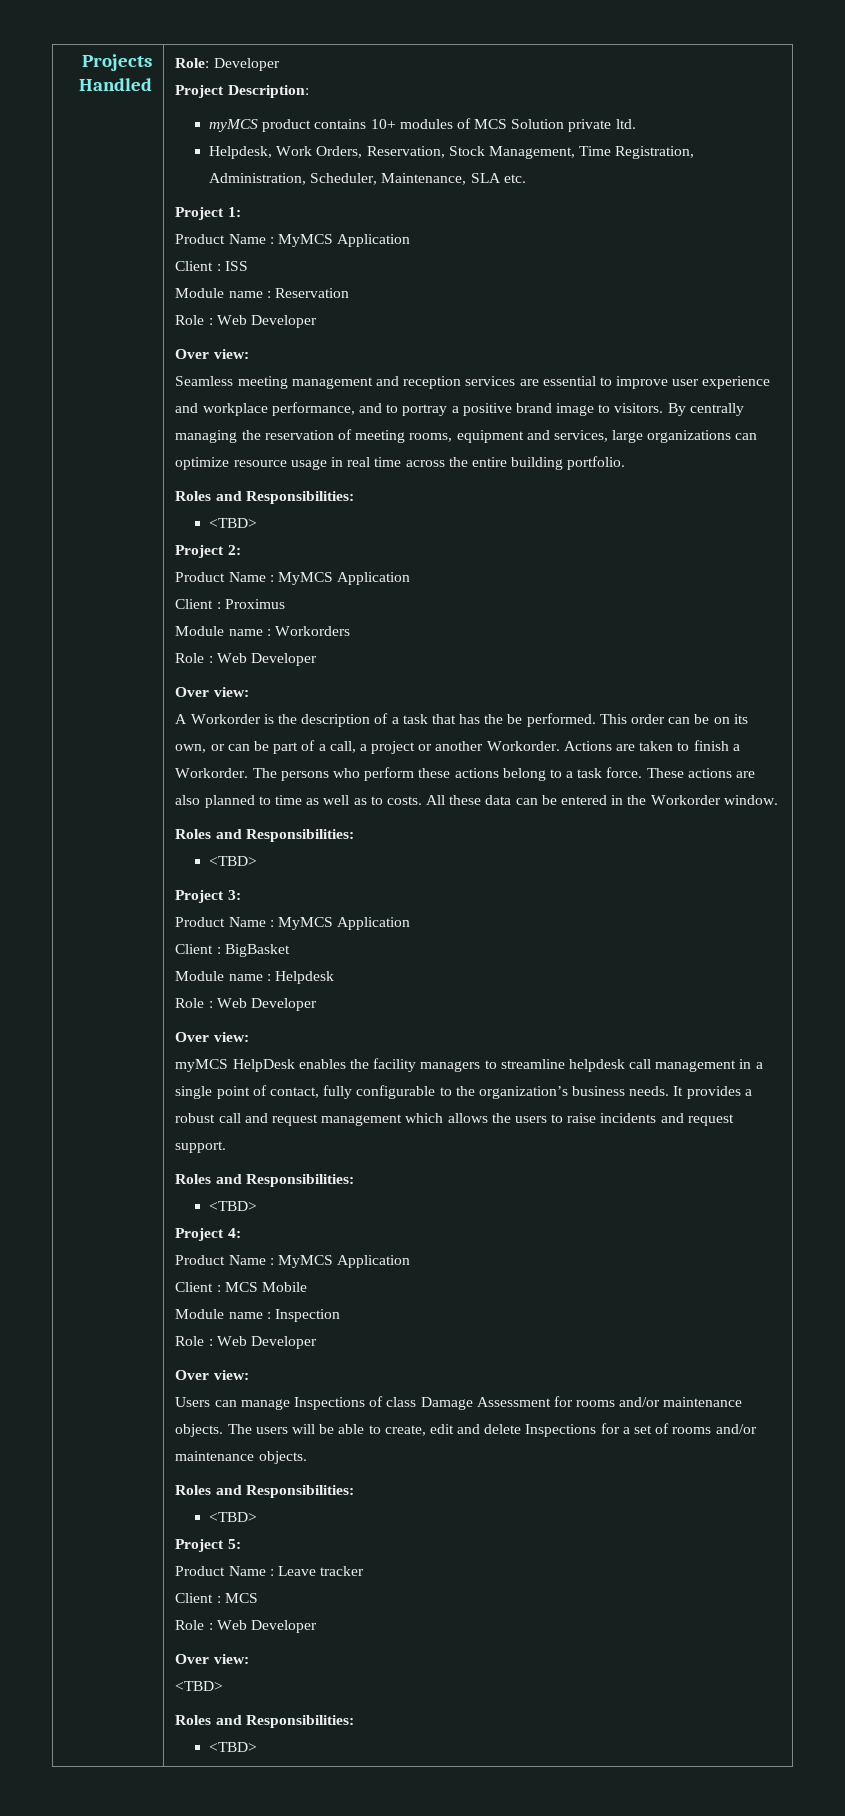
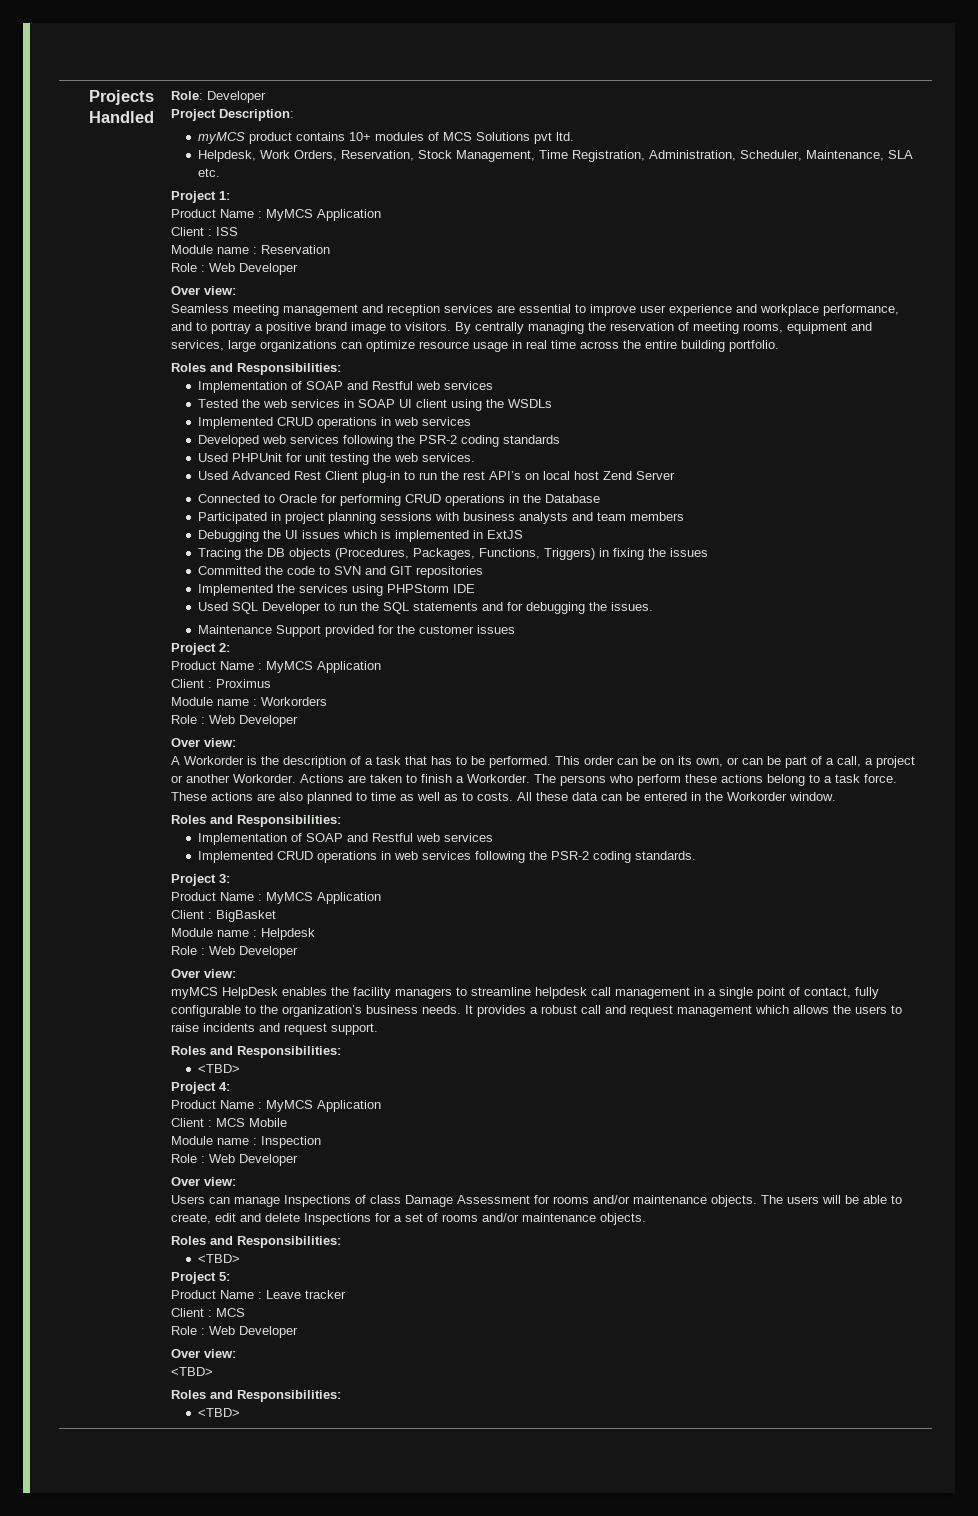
- myMCS product contains 10+ modules of MCS Solution private ltd.
+ myMCS product contains 10+ modules of MCS Solutions pvt ltd.
  By centrally managing the reservation of meeting rooms, equipment and services, large organizations can optimize resource usage in real time across the entire building portfolio.
  Roles and Responsibilities:
- <TBD>
+ Implementation of SOAP and Restful web services
+ Tested the web services in SOAP UI client using the WSDLs
+ Implemented CRUD operations in web services
+ Developed web services following the PSR-2 coding standards
+ Used PHPUnit for unit testing the web services.
+ Used Advanced Rest Client plug-in to run the rest API’s on local host Zend Server
+ Connected to Oracle for performing CRUD operations in the Database
+ Participated in project planning sessions with business analysts and team members
+ Debugging the UI issues which is implemented in ExtJS
+ Tracing the DB objects (Procedures, Packages, Functions, Triggers) in fixing the issues
+ Committed the code to SVN and GIT repositories
+ Implemented the services using PHPStorm IDE
+ Used SQL Developer to run the SQL statements and for debugging the issues.
+ Maintenance Support provided for the customer issues
- A Workorder is the description of a task that has the be performed.
+ A Workorder is the description of a task that has to be performed.
  All these data can be entered in the Workorder window.
  Roles and Responsibilities:
- <TBD>
+ Implementation of SOAP and Restful web services
+ Implemented CRUD operations in web services following the PSR-2 coding standards.

